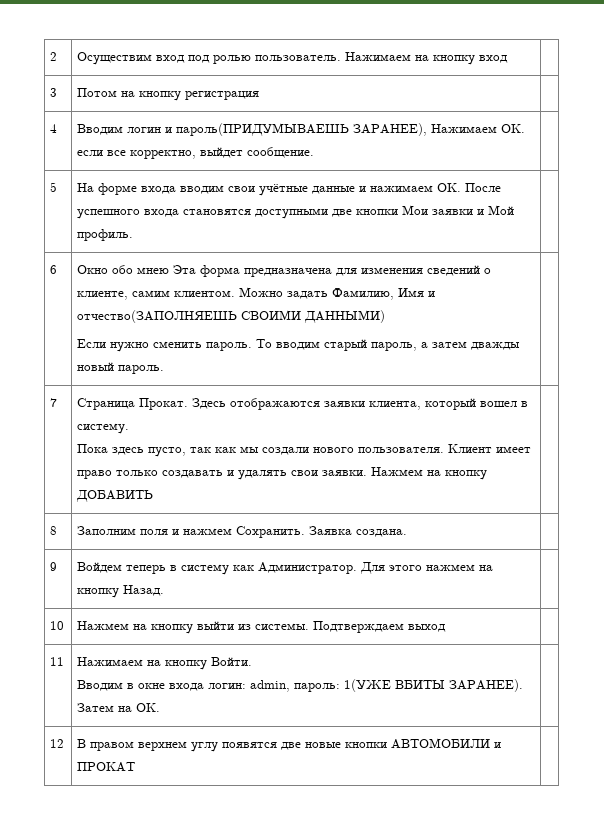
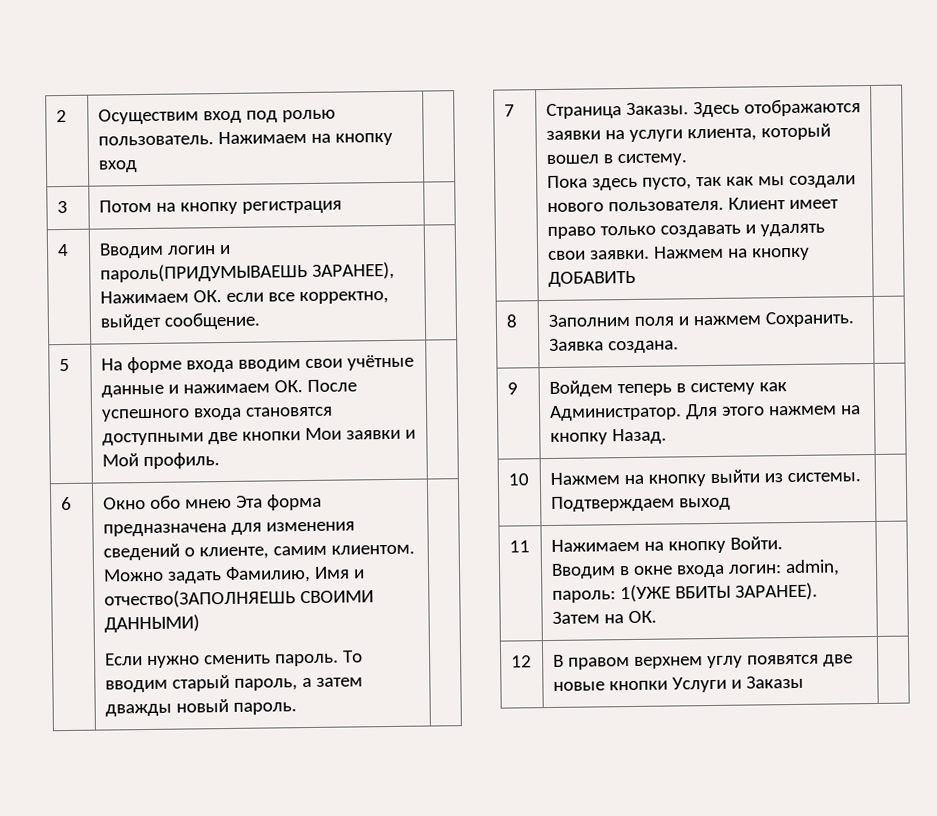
- 7 | Страница Прокат. Здесь отображаются заявки клиента, который вошел в систему.
+ 7 | Страница Заказы. Здесь отображаются заявки на услуги клиента, который вошел в систему.
- 12 | В правом верхнем углу появятся две новые кнопки АВТОМОБИЛИ и ПРОКАТ |
+ 12 | В правом верхнем углу появятся две новые кнопки Услуги и Заказы |

